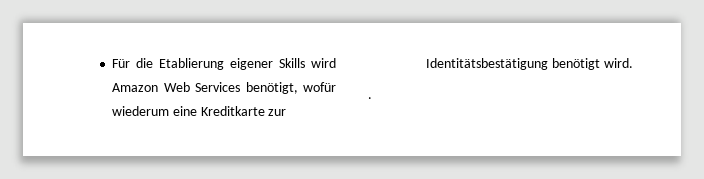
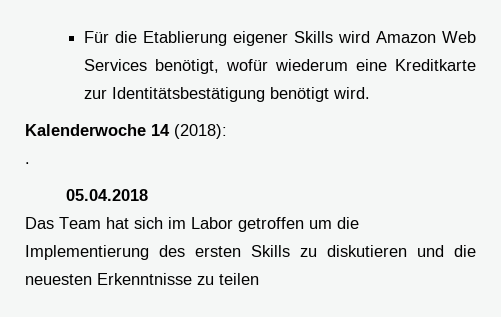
+ Kalenderwoche 14 (2018):
  .
+ 05.04.2018
+ Das Team hat sich im Labor getroffen um die Implementierung des ersten Skills zu diskutieren und die neuesten Erkenntnisse zu teilen

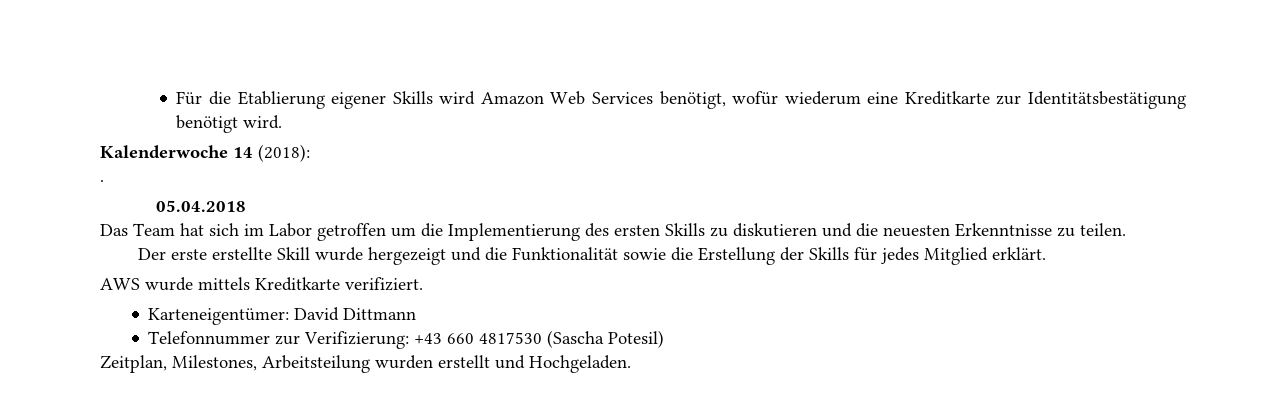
- Das Team hat sich im Labor getroffen um die Implementierung des ersten Skills zu diskutieren und die neuesten Erkenntnisse zu teilen
+ Das Team hat sich im Labor getroffen um die Implementierung des ersten Skills zu diskutieren und die neuesten Erkenntnisse zu teilen.
+ Der erste erstellte Skill wurde hergezeigt und die Funktionalität sowie die Erstellung der Skills für jedes Mitglied erklärt.
+ AWS wurde mittels Kreditkarte verifiziert.
+ Karteneigentümer: David Dittmann
+ Telefonnummer zur Verifizierung: +43 660 4817530 (Sascha Potesil)
+ Zeitplan, Milestones, Arbeitsteilung wurden erstellt und Hochgeladen.

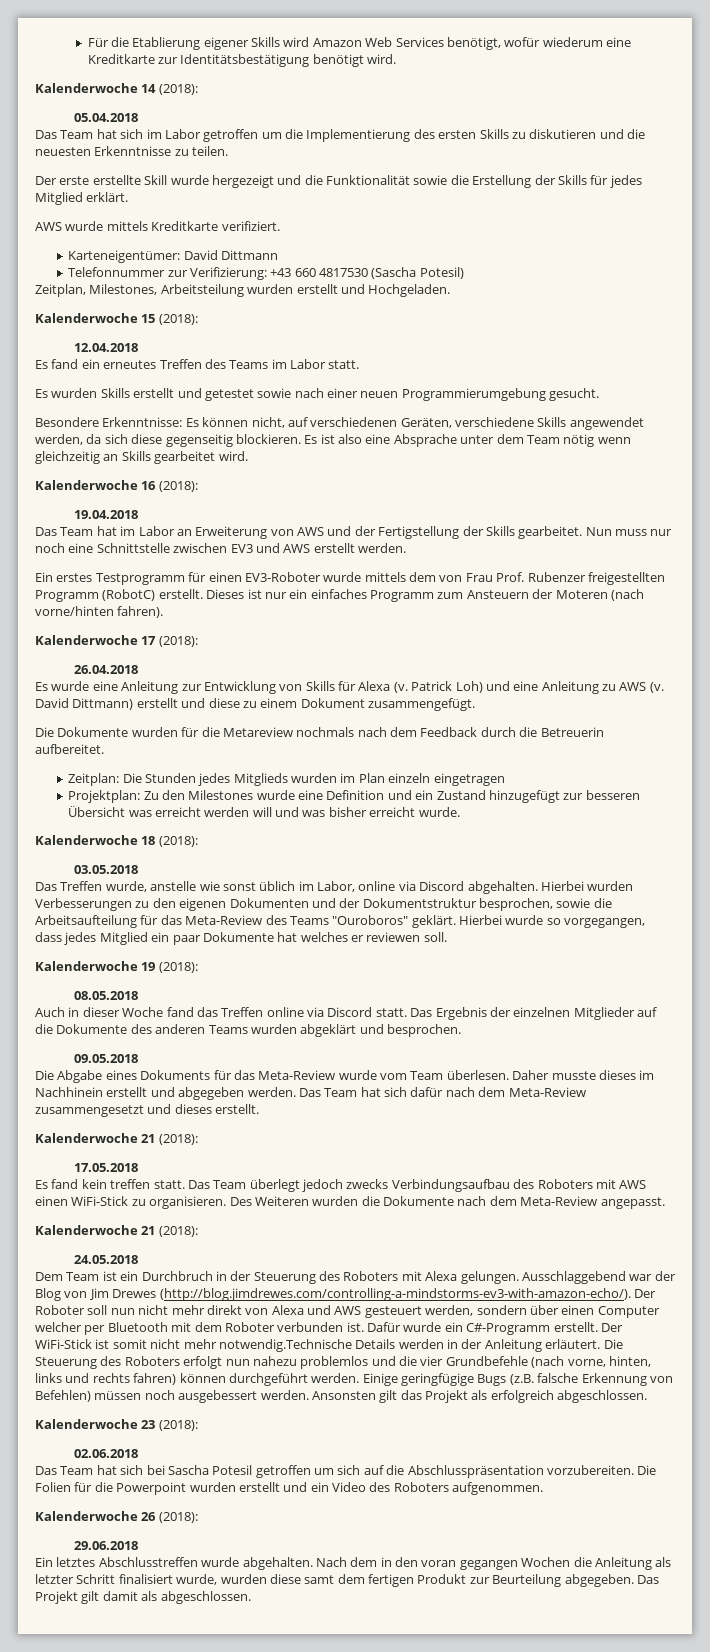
- .
+ Kalenderwoche 15 (2018):
+ 12.04.2018
+ Es fand ein erneutes Treffen des Teams im Labor statt.
+ Es wurden Skills erstellt und getestet sowie nach einer neuen Programmierumgebung gesucht.
+ Besondere Erkenntnisse: Es können nicht, auf verschiedenen Geräten, verschiedene Skills angewendet werden, da sich diese gegenseitig blockieren. Es ist also eine Absprache unter dem Team nötig wenn gleichzeitig an Skills gearbeitet wird.
+ Kalenderwoche 16 (2018):
+ 19.04.2018
+ Das Team hat im Labor an Erweiterung von AWS und der Fertigstellung der Skills gearbeitet. Nun muss nur noch eine Schnittstelle zwischen EV3 und AWS erstellt werden.
+ Ein erstes Testprogramm für einen EV3-Roboter wurde mittels dem von Frau Prof. Rubenzer freigestellten Programm (RobotC) erstellt. Dieses ist nur ein einfaches Programm zum Ansteuern der Moteren (nach vorne/hinten fahren).
+ Kalenderwoche 17 (2018):
+ 26.04.2018
+ Es wurde eine Anleitung zur Entwicklung von Skills für Alexa (v. Patrick Loh) und eine Anleitung zu AWS (v. David Dittmann) erstellt und diese zu einem Dokument zusammengefügt.
+ Die Dokumente wurden für die Metareview nochmals nach dem Feedback durch die Betreuerin aufbereitet.
+ Zeitplan: Die Stunden jedes Mitglieds wurden im Plan einzeln eingetragen
+ Projektplan: Zu den Milestones wurde eine Definition und ein Zustand hinzugefügt zur besseren Übersicht was erreicht werden will und was bisher erreicht wurde.
+ Kalenderwoche 18 (2018):
+ 03.05.2018
+ Das Treffen wurde, anstelle wie sonst üblich im Labor, online via Discord abgehalten. Hierbei wurden Verbesserungen zu den eigenen Dokumenten und der Dokumentstruktur besprochen, sowie die Arbeitsaufteilung für das Meta-Review des Teams "Ouroboros" geklärt. Hierbei wurde so vorgegangen, dass jedes Mitglied ein paar Dokumente hat welches er reviewen soll.
+ Kalenderwoche 19 (2018):
+ 08.05.2018
+ Auch in dieser Woche fand das Treffen online via Discord statt. Das Ergebnis der einzelnen Mitglieder auf die Dokumente des anderen Teams wurden abgeklärt und besprochen.
+ 09.05.2018
+ Die Abgabe eines Dokuments für das Meta-Review wurde vom Team überlesen. Daher musste dieses im Nachhinein erstellt und abgegeben werden. Das Team hat sich dafür nach dem Meta-Review zusammengesetzt und dieses erstellt.
+ Kalenderwoche 21 (2018):
+ 17.05.2018
+ Es fand kein treffen statt. Das Team überlegt jedoch zwecks Verbindungsaufbau des Roboters mit AWS einen WiFi-Stick zu organisieren. Des Weiteren wurden die Dokumente nach dem Meta-Review angepasst.
+ Kalenderwoche 21 (2018):
+ 24.05.2018
+ Dem Team ist ein Durchbruch in der Steuerung des Roboters mit Alexa gelungen. Ausschlaggebend war der Blog von Jim Drewes (http://blog.jimdrewes.com/controlling-a-mindstorms-ev3-with-amazon-echo/). Der Roboter soll nun nicht mehr direkt von Alexa und AWS gesteuert werden, sondern über einen Computer welcher per Bluetooth mit dem Roboter verbunden ist. Dafür wurde ein C#-Programm erstellt. Der WiFi-Stick ist somit nicht mehr notwendig.Technische Details werden in der Anleitung erläutert. Die Steuerung des Roboters erfolgt nun nahezu problemlos und die vier Grundbefehle (nach vorne, hinten, links und rechts fahren) können durchgeführt werden. Einige geringfügige Bugs (z.B. falsche Erkennung von Befehlen) müssen noch ausgebessert werden. Ansonsten gilt das Projekt als erfolgreich abgeschlossen.
+ Kalenderwoche 23 (2018):
+ 02.06.2018
+ Das Team hat sich bei Sascha Potesil getroffen um sich auf die Abschlusspräsentation vorzubereiten. Die Folien für die Powerpoint wurden erstellt und ein Video des Roboters aufgenommen.
+ Kalenderwoche 26 (2018):
+ 29.06.2018
+ Ein letztes Abschlusstreffen wurde abgehalten. Nach dem in den voran gegangen Wochen die Anleitung als letzter Schritt finalisiert wurde, wurden diese samt dem fertigen Produkt zur Beurteilung abgegeben. Das Projekt gilt damit als abgeschlossen.

